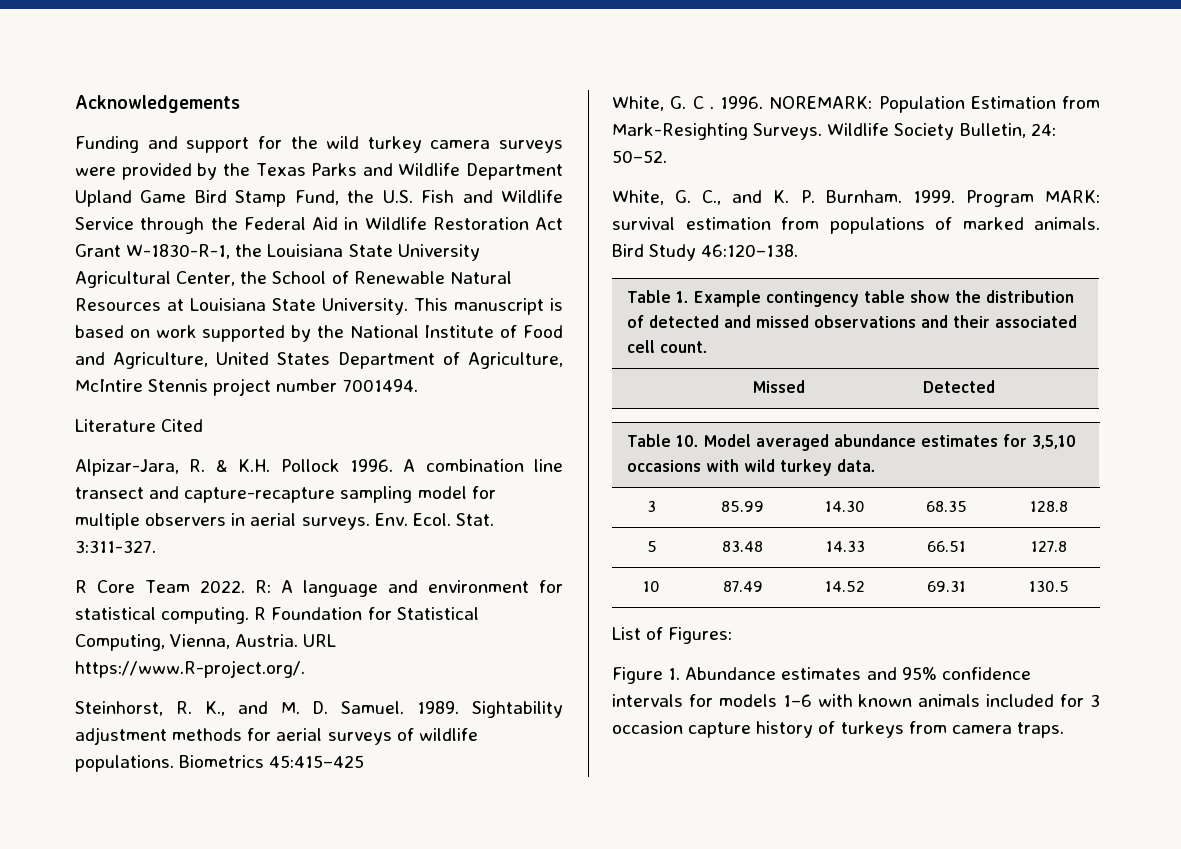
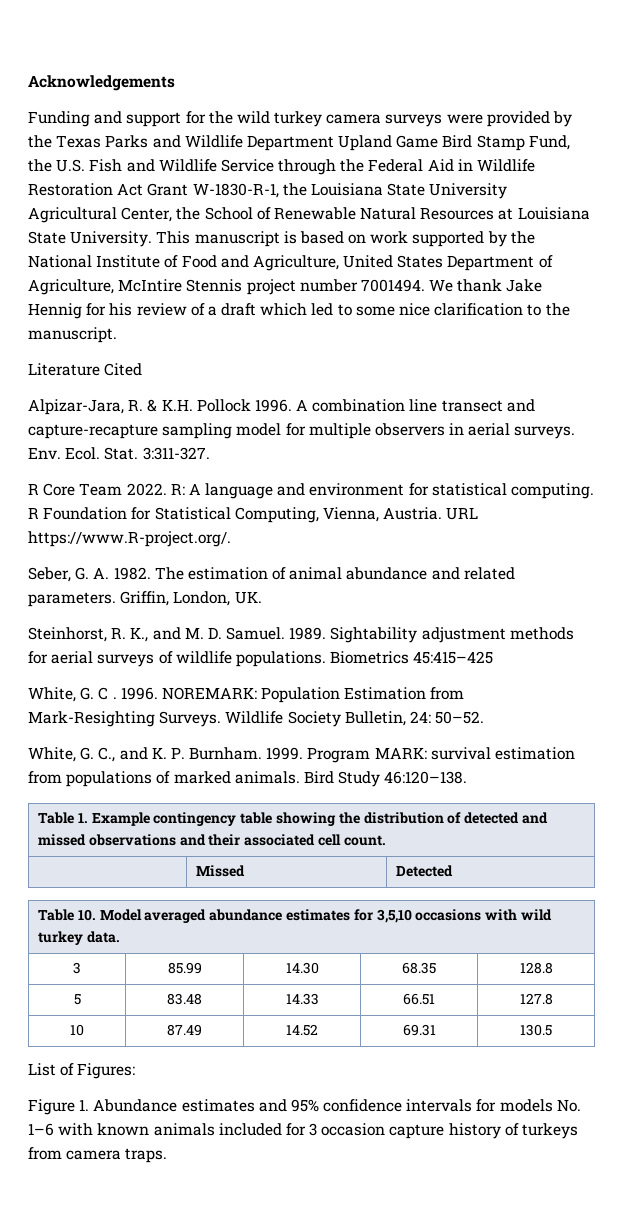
+ We thank Jake Hennig for his review of a draft which led to some nice clarification to the manuscript.
+ Seber, G. A. 1982. The estimation of animal abundance and related parameters. Griffin, London, UK.
- Table 1. Example contingency table show the distribution of detected and missed observations and their associated cell count.
+ Table 1. Example contingency table showing the distribution of detected and missed observations and their associated cell count.
- Figure 1. Abundance estimates and 95% confidence intervals for models 1–6 with known animals included for 3 occasion capture history of turkeys from camera traps.
+ Figure 1. Abundance estimates and 95% confidence intervals for models No. 1–6 with known animals included for 3 occasion capture history of turkeys from camera traps.

